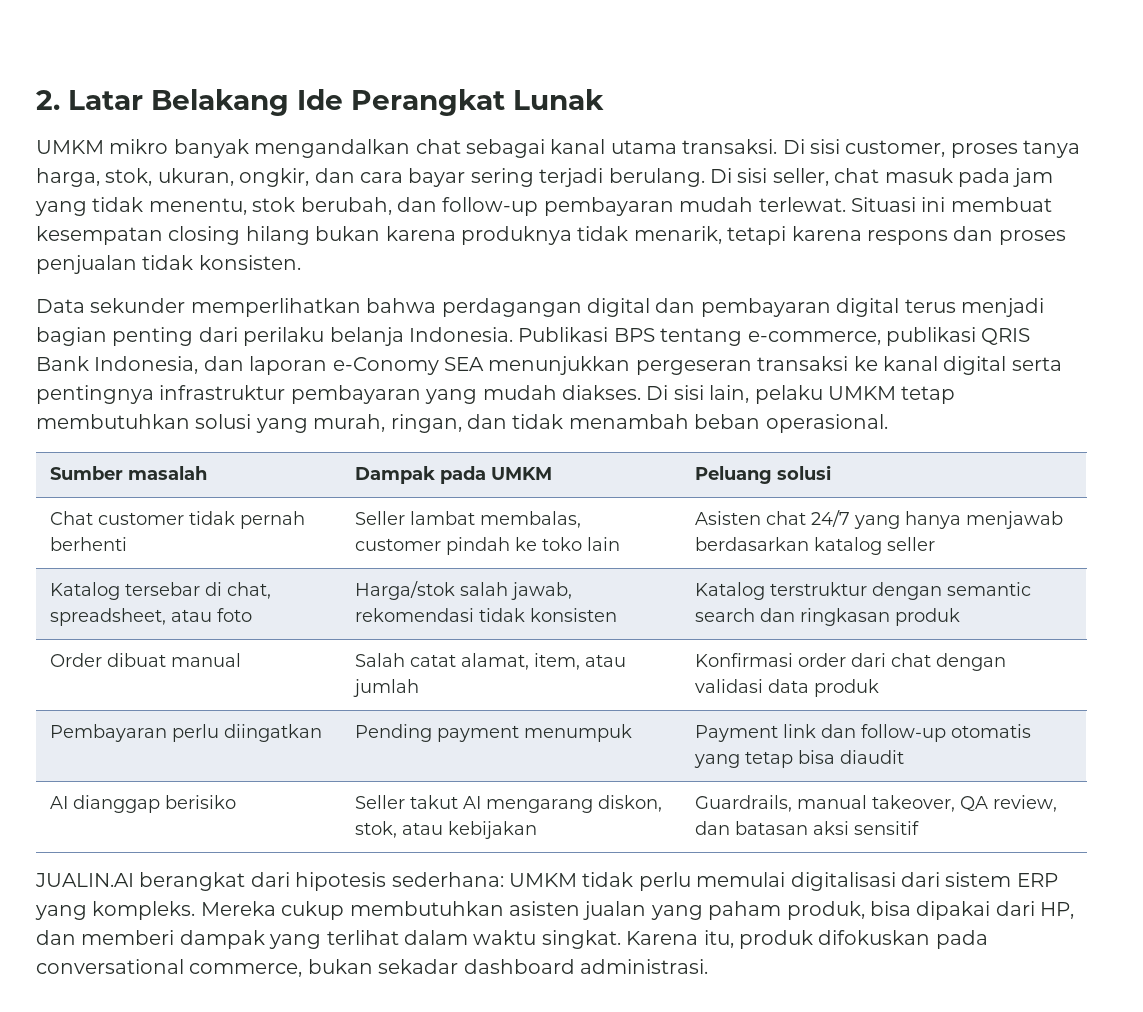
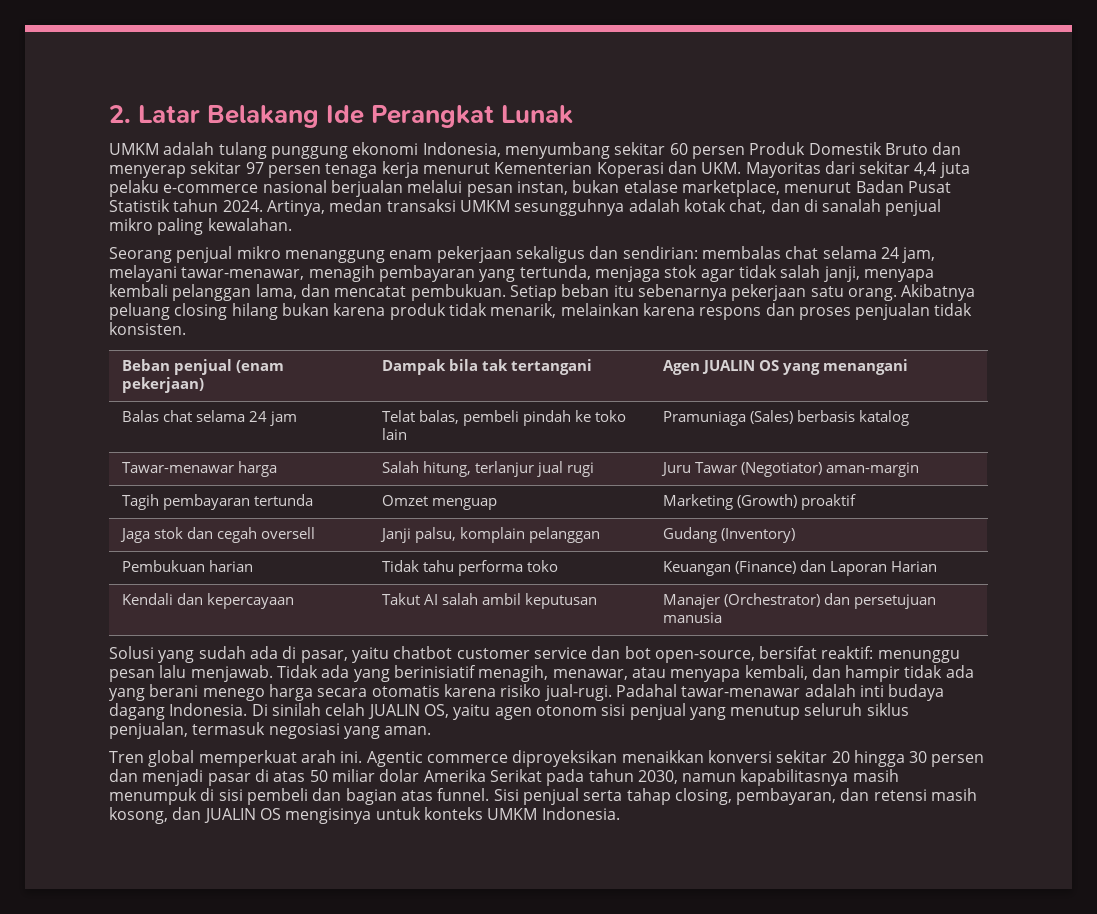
- UMKM mikro banyak mengandalkan chat sebagai kanal utama transaksi. Di sisi customer, proses tanya harga, stok, ukuran, ongkir, dan cara bayar sering terjadi berulang. Di sisi seller, chat masuk pada jam yang tidak menentu, stok berubah, dan follow-up pembayaran mudah terlewat. Situasi ini membuat kesempatan closing hilang bukan karena produknya tidak menarik, tetapi karena respons dan proses penjualan tidak konsisten.
+ UMKM adalah tulang punggung ekonomi Indonesia, menyumbang sekitar 60 persen Produk Domestik Bruto dan menyerap sekitar 97 persen tenaga kerja menurut Kementerian Koperasi dan UKM. Mayoritas dari sekitar 4,4 juta pelaku e-commerce nasional berjualan melalui pesan instan, bukan etalase marketplace, menurut Badan Pusat Statistik tahun 2024. Artinya, medan transaksi UMKM sesungguhnya adalah kotak chat, dan di sanalah penjual mikro paling kewalahan.
+ Seorang penjual mikro menanggung enam pekerjaan sekaligus dan sendirian: membalas chat selama 24 jam, melayani tawar-menawar, menagih pembayaran yang tertunda, menjaga stok agar tidak salah janji, menyapa kembali pelanggan lama, dan mencatat pembukuan. Setiap beban itu sebenarnya pekerjaan satu orang. Akibatnya peluang closing hilang bukan karena produk tidak menarik, melainkan karena respons dan proses penjualan tidak konsisten.
- Data sekunder memperlihatkan bahwa perdagangan digital dan pembayaran digital terus menjadi bagian penting dari perilaku belanja Indonesia. Publikasi BPS tentang e-commerce, publikasi QRIS Bank Indonesia, dan laporan e-Conomy SEA menunjukkan pergeseran transaksi ke kanal digital serta pentingnya infrastruktur pembayaran yang mudah diakses. Di sisi lain, pelaku UMKM tetap membutuhkan solusi yang murah, ringan, dan tidak menambah beban operasional.
- Sumber masalah | Dampak pada UMKM | Peluang solusi
- Chat customer tidak pernah berhenti | Seller lambat membalas, customer pindah ke toko lain | Asisten chat 24/7 yang hanya menjawab berdasarkan katalog seller
- Katalog tersebar di chat, spreadsheet, atau foto | Harga/stok salah jawab, rekomendasi tidak konsisten | Katalog terstruktur dengan semantic search dan ringkasan produk
- Order dibuat manual | Salah catat alamat, item, atau jumlah | Konfirmasi order dari chat dengan validasi data produk
- Pembayaran perlu diingatkan | Pending payment menumpuk | Payment link dan follow-up otomatis yang tetap bisa diaudit
- AI dianggap berisiko | Seller takut AI mengarang diskon, stok, atau kebijakan | Guardrails, manual takeover, QA review, dan batasan aksi sensitif
- JUALIN.AI berangkat dari hipotesis sederhana: UMKM tidak perlu memulai digitalisasi dari sistem ERP yang kompleks. Mereka cukup membutuhkan asisten jualan yang paham produk, bisa dipakai dari HP, dan memberi dampak yang terlihat dalam waktu singkat. Karena itu, produk difokuskan pada conversational commerce, bukan sekadar dashboard administrasi.
+ Beban penjual (enam pekerjaan) | Dampak bila tak tertangani | Agen JUALIN OS yang menangani
+ Balas chat selama 24 jam | Telat balas, pembeli pindah ke toko lain | Pramuniaga (Sales) berbasis katalog
+ Tawar-menawar harga | Salah hitung, terlanjur jual rugi | Juru Tawar (Negotiator) aman-margin
+ Tagih pembayaran tertunda | Omzet menguap | Marketing (Growth) proaktif
+ Jaga stok dan cegah oversell | Janji palsu, komplain pelanggan | Gudang (Inventory)
+ Pembukuan harian | Tidak tahu performa toko | Keuangan (Finance) dan Laporan Harian
+ Kendali dan kepercayaan | Takut AI salah ambil keputusan | Manajer (Orchestrator) dan persetujuan manusia
+ Solusi yang sudah ada di pasar, yaitu chatbot customer service dan bot open-source, bersifat reaktif: menunggu pesan lalu menjawab. Tidak ada yang berinisiatif menagih, menawar, atau menyapa kembali, dan hampir tidak ada yang berani menego harga secara otomatis karena risiko jual-rugi. Padahal tawar-menawar adalah inti budaya dagang Indonesia. Di sinilah celah JUALIN OS, yaitu agen otonom sisi penjual yang menutup seluruh siklus penjualan, termasuk negosiasi yang aman.
+ Tren global memperkuat arah ini. Agentic commerce diproyeksikan menaikkan konversi sekitar 20 hingga 30 persen dan menjadi pasar di atas 50 miliar dolar Amerika Serikat pada tahun 2030, namun kapabilitasnya masih menumpuk di sisi pembeli dan bagian atas funnel. Sisi penjual serta tahap closing, pembayaran, dan retensi masih kosong, dan JUALIN OS mengisinya untuk konteks UMKM Indonesia.

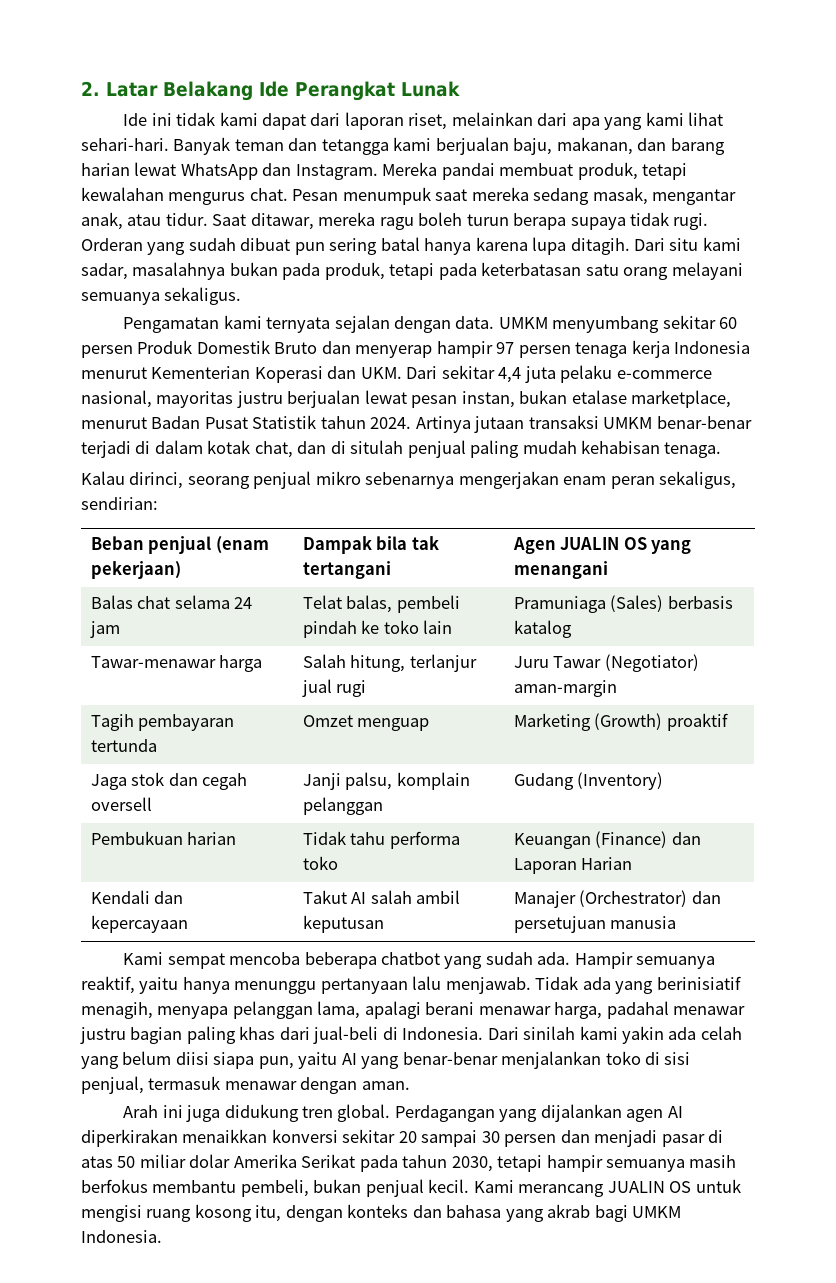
- UMKM adalah tulang punggung ekonomi Indonesia, menyumbang sekitar 60 persen Produk Domestik Bruto dan menyerap sekitar 97 persen tenaga kerja menurut Kementerian Koperasi dan UKM. Mayoritas dari sekitar 4,4 juta pelaku e-commerce nasional berjualan melalui pesan instan, bukan etalase marketplace, menurut Badan Pusat Statistik tahun 2024.
+ Ide ini tidak kami dapat dari laporan riset, melainkan dari apa yang kami lihat sehari-hari. Banyak teman dan tetangga kami berjualan baju, makanan, dan barang harian lewat WhatsApp dan Instagram. Mereka pandai membuat produk, tetapi kewalahan mengurus chat. Pesan menumpuk saat mereka sedang masak, mengantar anak, atau tidur. Saat ditawar, mereka ragu boleh turun berapa supaya tidak rugi. Orderan yang sudah dibuat pun sering batal hanya karena lupa ditagih. Dari situ kami sadar, masalahnya bukan pada produk, tetapi pada keterbatasan satu orang melayani semuanya sekaligus.
+ Pengamatan kami ternyata sejalan dengan data. UMKM menyumbang sekitar 60 persen Produk Domestik Bruto dan menyerap hampir 97 persen tenaga kerja Indonesia menurut Kementerian Koperasi dan UKM. Dari sekitar 4,4 juta pelaku e-commerce nasional, mayoritas justru berjualan lewat pesan instan, bukan etalase marketplace, menurut Badan Pusat Statistik tahun 2024.
- Artinya, medan transaksi UMKM sesungguhnya adalah kotak chat, dan di sanalah penjual mikro paling kewalahan.
- Seorang penjual mikro menanggung enam pekerjaan sekaligus dan sendirian: membalas chat selama 24 jam, melayani tawar-menawar, menagih pembayaran yang tertunda, menjaga stok agar tidak salah janji, menyapa kembali pelanggan lama, dan mencatat pembukuan. Setiap beban itu sebenarnya pekerjaan satu orang. Akibatnya peluang closing hilang bukan karena produk tidak menarik, melainkan karena respons dan proses penjualan tidak konsisten.
+ Artinya jutaan transaksi UMKM benar-benar terjadi di dalam kotak chat, dan di situlah penjual paling mudah kehabisan tenaga.
+ Kalau dirinci, seorang penjual mikro sebenarnya mengerjakan enam peran sekaligus, sendirian:
- Solusi yang sudah ada di pasar, yaitu chatbot customer service dan bot open-source, bersifat reaktif: menunggu pesan lalu menjawab.
+ Kami sempat mencoba beberapa chatbot yang sudah ada. Hampir semuanya reaktif, yaitu hanya menunggu pertanyaan lalu menjawab.
- Tidak ada yang berinisiatif menagih, menawar, atau menyapa kembali, dan hampir tidak ada yang berani menego harga secara otomatis karena risiko jual-rugi. Padahal tawar-menawar adalah inti budaya dagang Indonesia. Di sinilah celah JUALIN OS, yaitu agen otonom sisi penjual yang menutup seluruh siklus penjualan, termasuk negosiasi yang aman.
- Tren global memperkuat arah ini. Agentic commerce diproyeksikan menaikkan konversi sekitar 20 hingga 30 persen dan menjadi pasar di atas 50 miliar dolar Amerika Serikat pada tahun 2030, namun kapabilitasnya masih menumpuk di sisi pembeli dan bagian atas funnel. Sisi penjual serta tahap closing, pembayaran, dan retensi masih kosong, dan JUALIN OS mengisinya untuk konteks UMKM Indonesia.
+ Tidak ada yang berinisiatif menagih, menyapa pelanggan lama, apalagi berani menawar harga, padahal menawar justru bagian paling khas dari jual-beli di Indonesia. Dari sinilah kami yakin ada celah yang belum diisi siapa pun, yaitu AI yang benar-benar menjalankan toko di sisi penjual, termasuk menawar dengan aman.
+ Arah ini juga didukung tren global. Perdagangan yang dijalankan agen AI diperkirakan menaikkan konversi sekitar 20 sampai 30 persen dan menjadi pasar di atas 50 miliar dolar Amerika Serikat pada tahun 2030, tetapi hampir semuanya masih berfokus membantu pembeli, bukan penjual kecil. Kami merancang JUALIN OS untuk mengisi ruang kosong itu, dengan konteks dan bahasa yang akrab bagi UMKM Indonesia.

